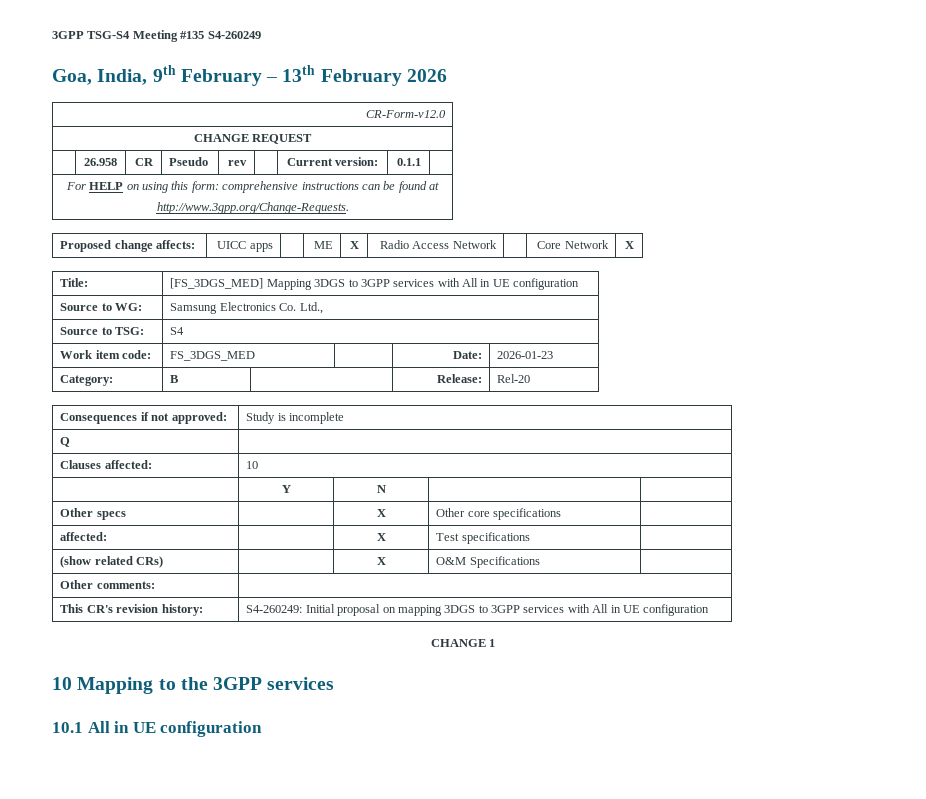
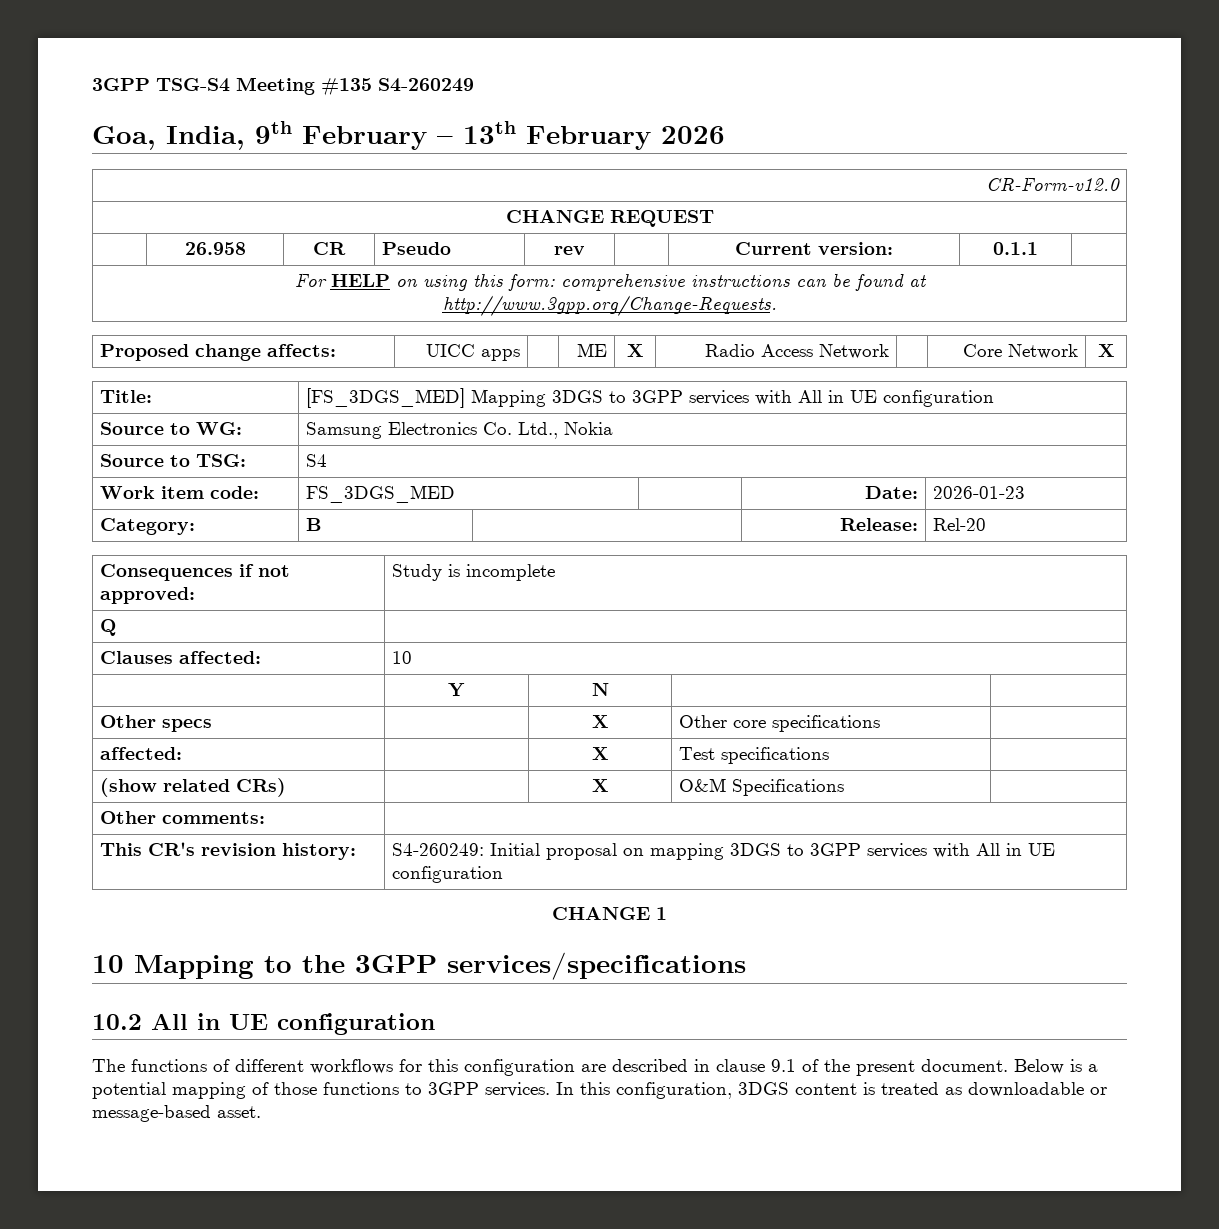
- Source to WG: | Samsung Electronics Co. Ltd.,
+ Source to WG: | Samsung Electronics Co. Ltd., Nokia
- 10 Mapping to the 3GPP services
- 10.1 All in UE configuration
+ 10 Mapping to the 3GPP services/specifications
+ 10.2 All in UE configuration
+ The functions of different workflows for this configuration are described in clause 9.1 of the present document. Below is a potential mapping of those functions to 3GPP services. In this configuration, 3DGS content is treated as downloadable or message-based asset.

